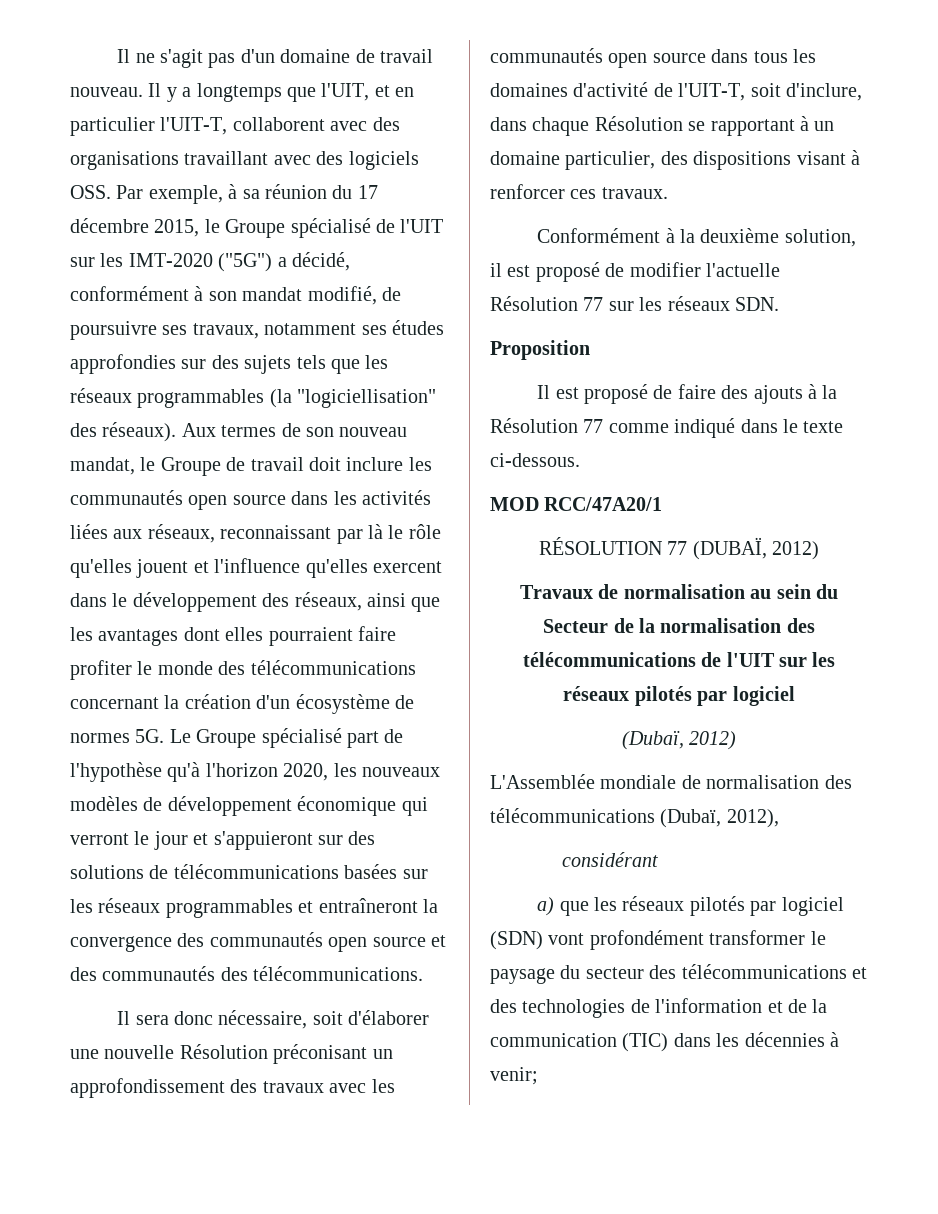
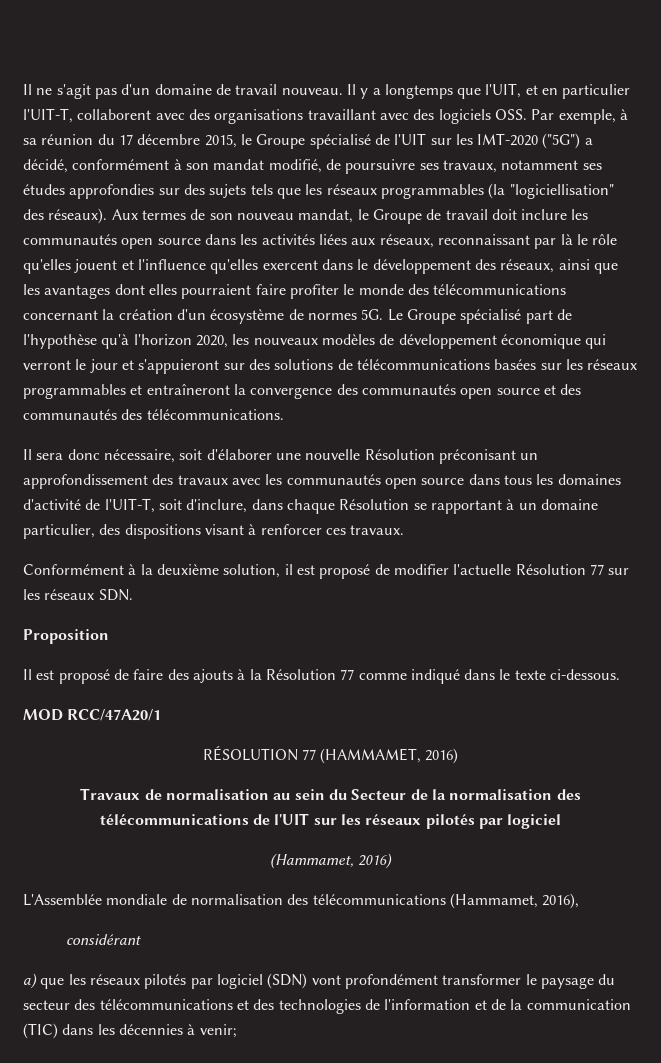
- RÉSOLUTION 77 (DUBAÏ, 2012)
+ RÉSOLUTION 77 (HAMMAMET, 2016)
- (Dubaï, 2012)
+ (Hammamet, 2016)
- L'Assemblée mondiale de normalisation des télécommunications (Dubaï, 2012),
+ L'Assemblée mondiale de normalisation des télécommunications (Hammamet, 2016),

